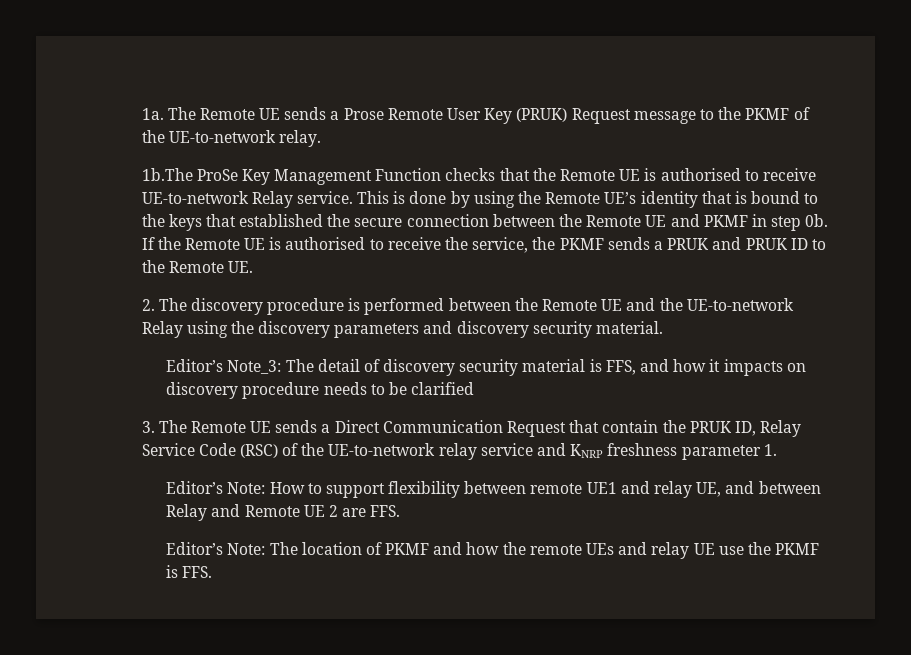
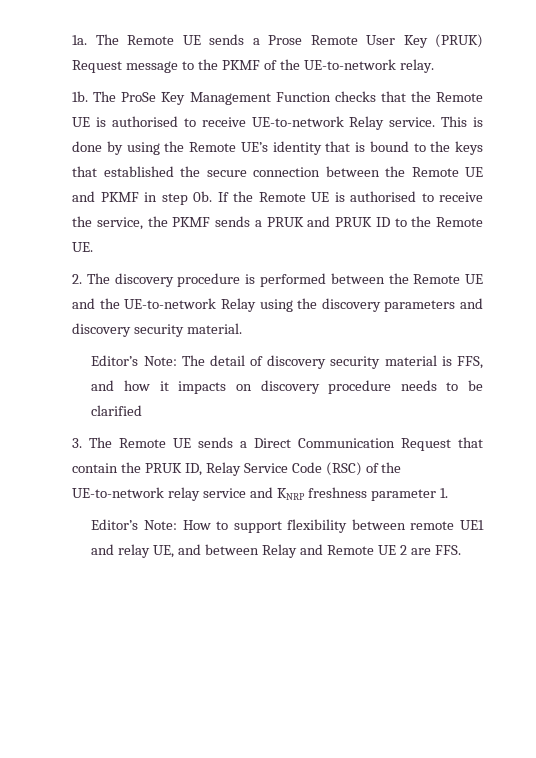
- 1b.The ProSe Key Management Function checks that the Remote UE is authorised to receive UE-to-network Relay service.
+ 1b. The ProSe Key Management Function checks that the Remote UE is authorised to receive UE-to-network Relay service.
- Editor’s Note_3: The detail of discovery security material is FFS, and how it impacts on discovery procedure needs to be clarified
+ Editor’s Note: The detail of discovery security material is FFS, and how it impacts on discovery procedure needs to be clarified
- Editor’s Note: The location of PKMF and how the remote UEs and relay UE use the PKMF is FFS.

